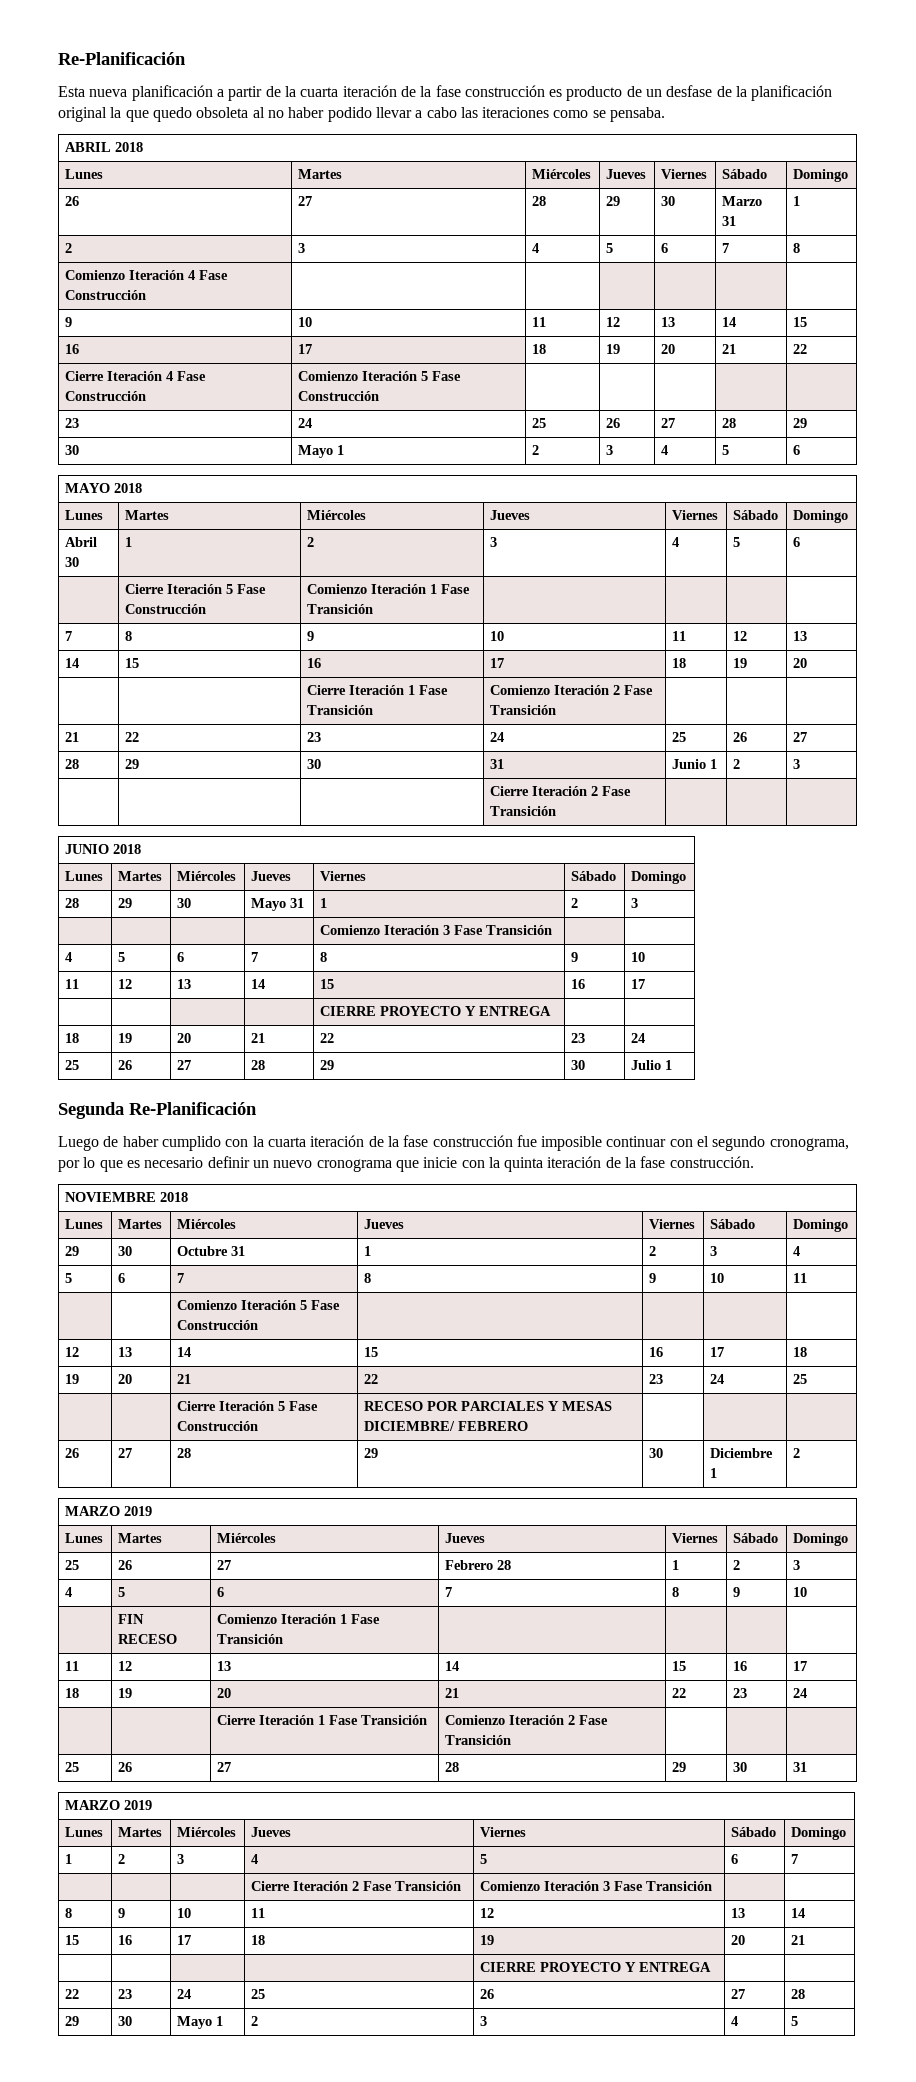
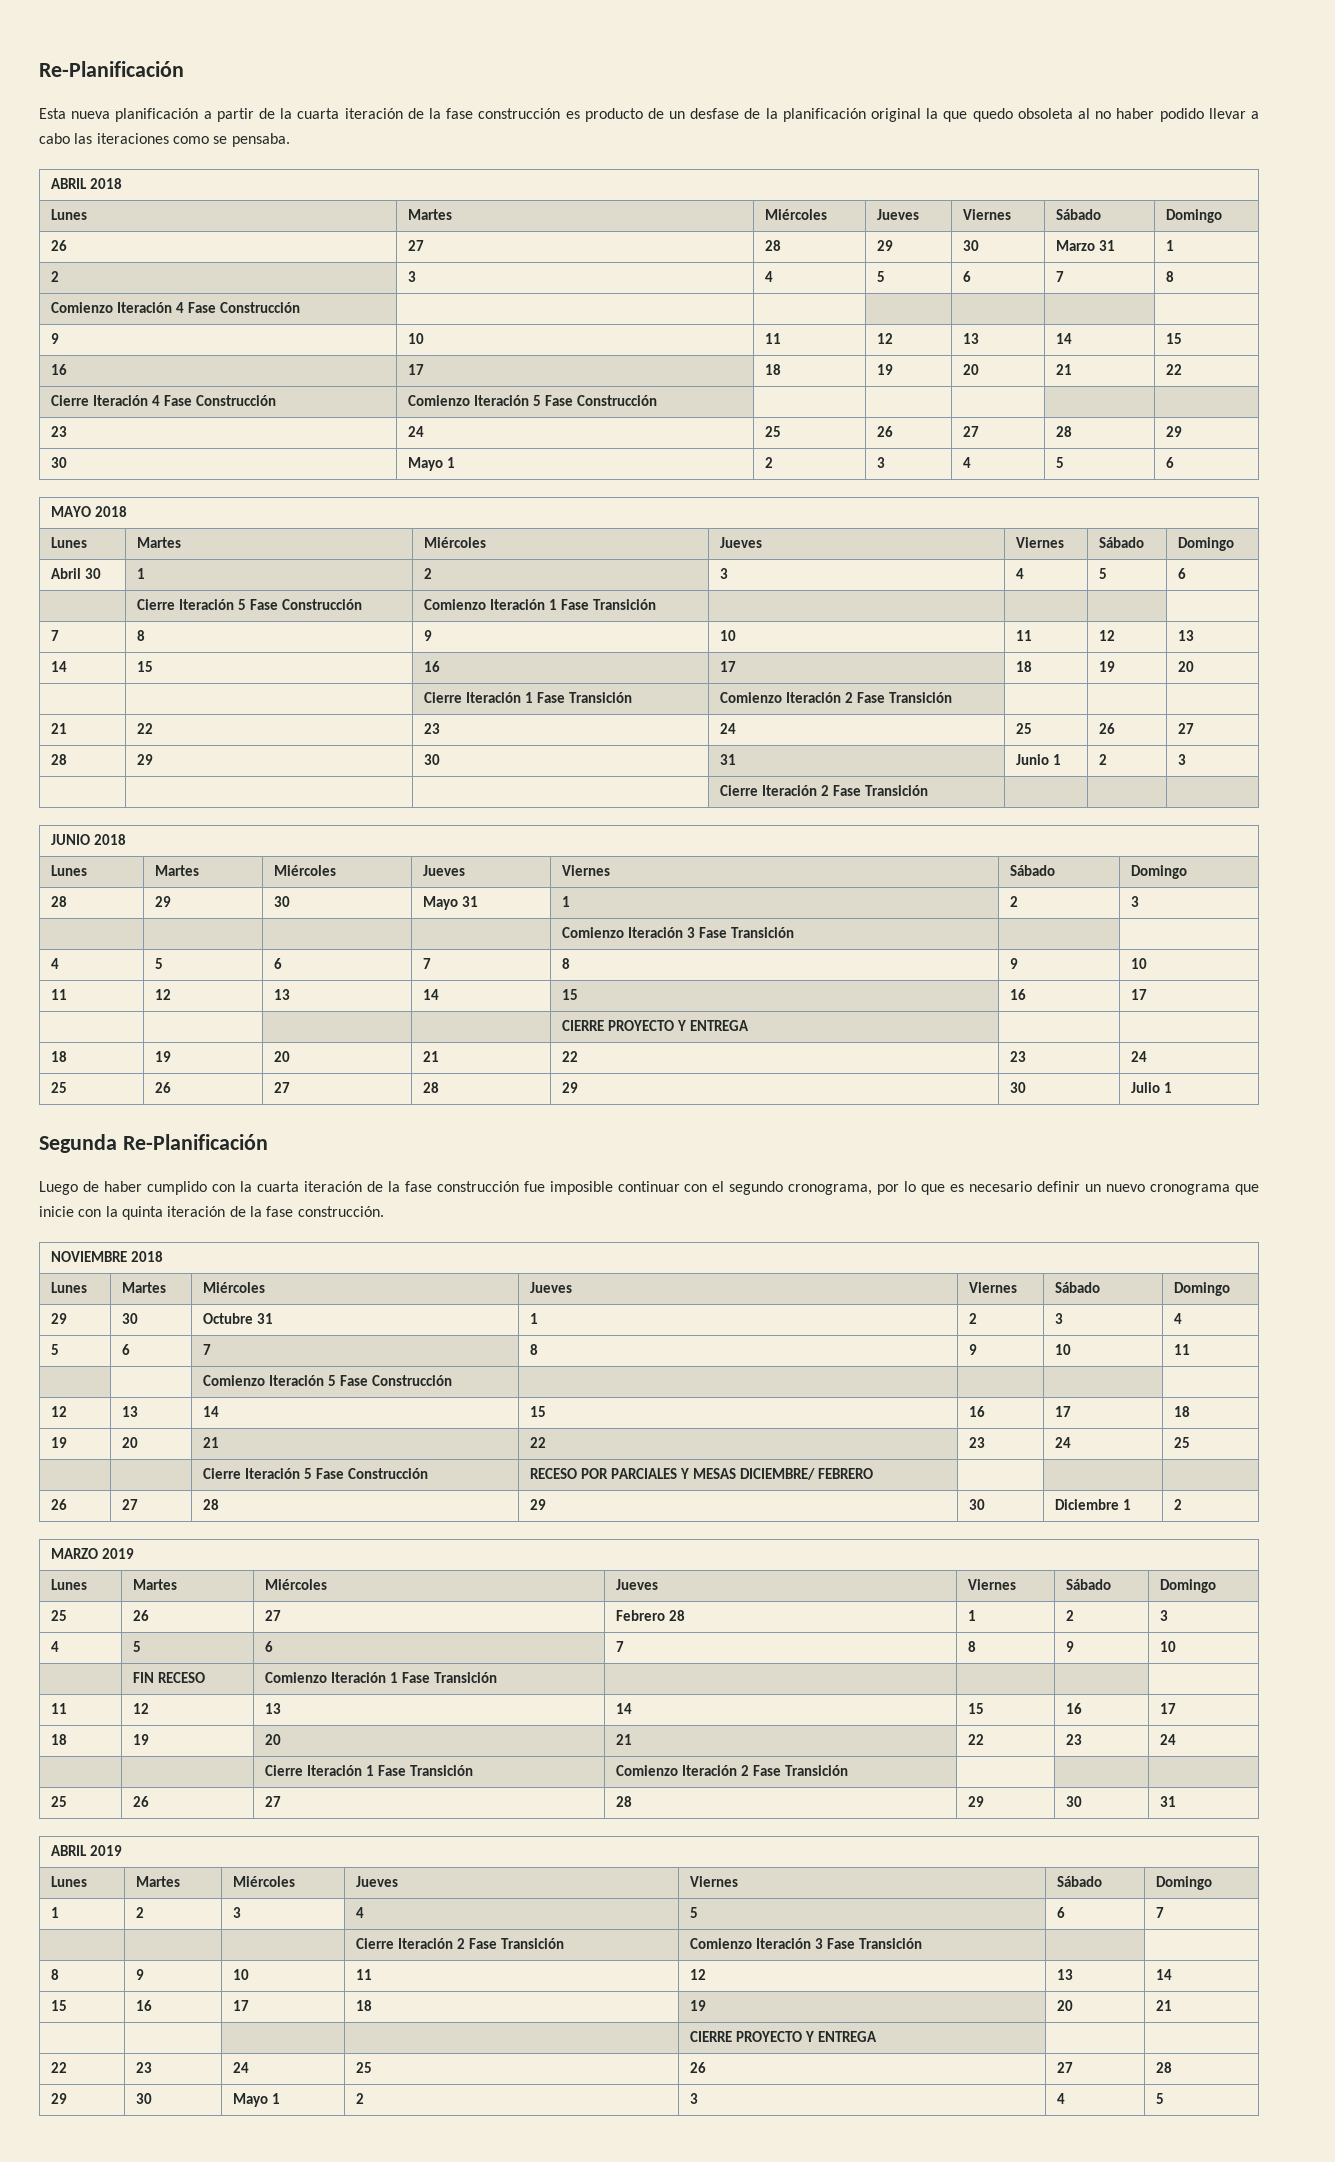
  25 | 26 | 27 | 28 | 29 | 30 | 31
- MARZO 2019
+ ABRIL 2019

